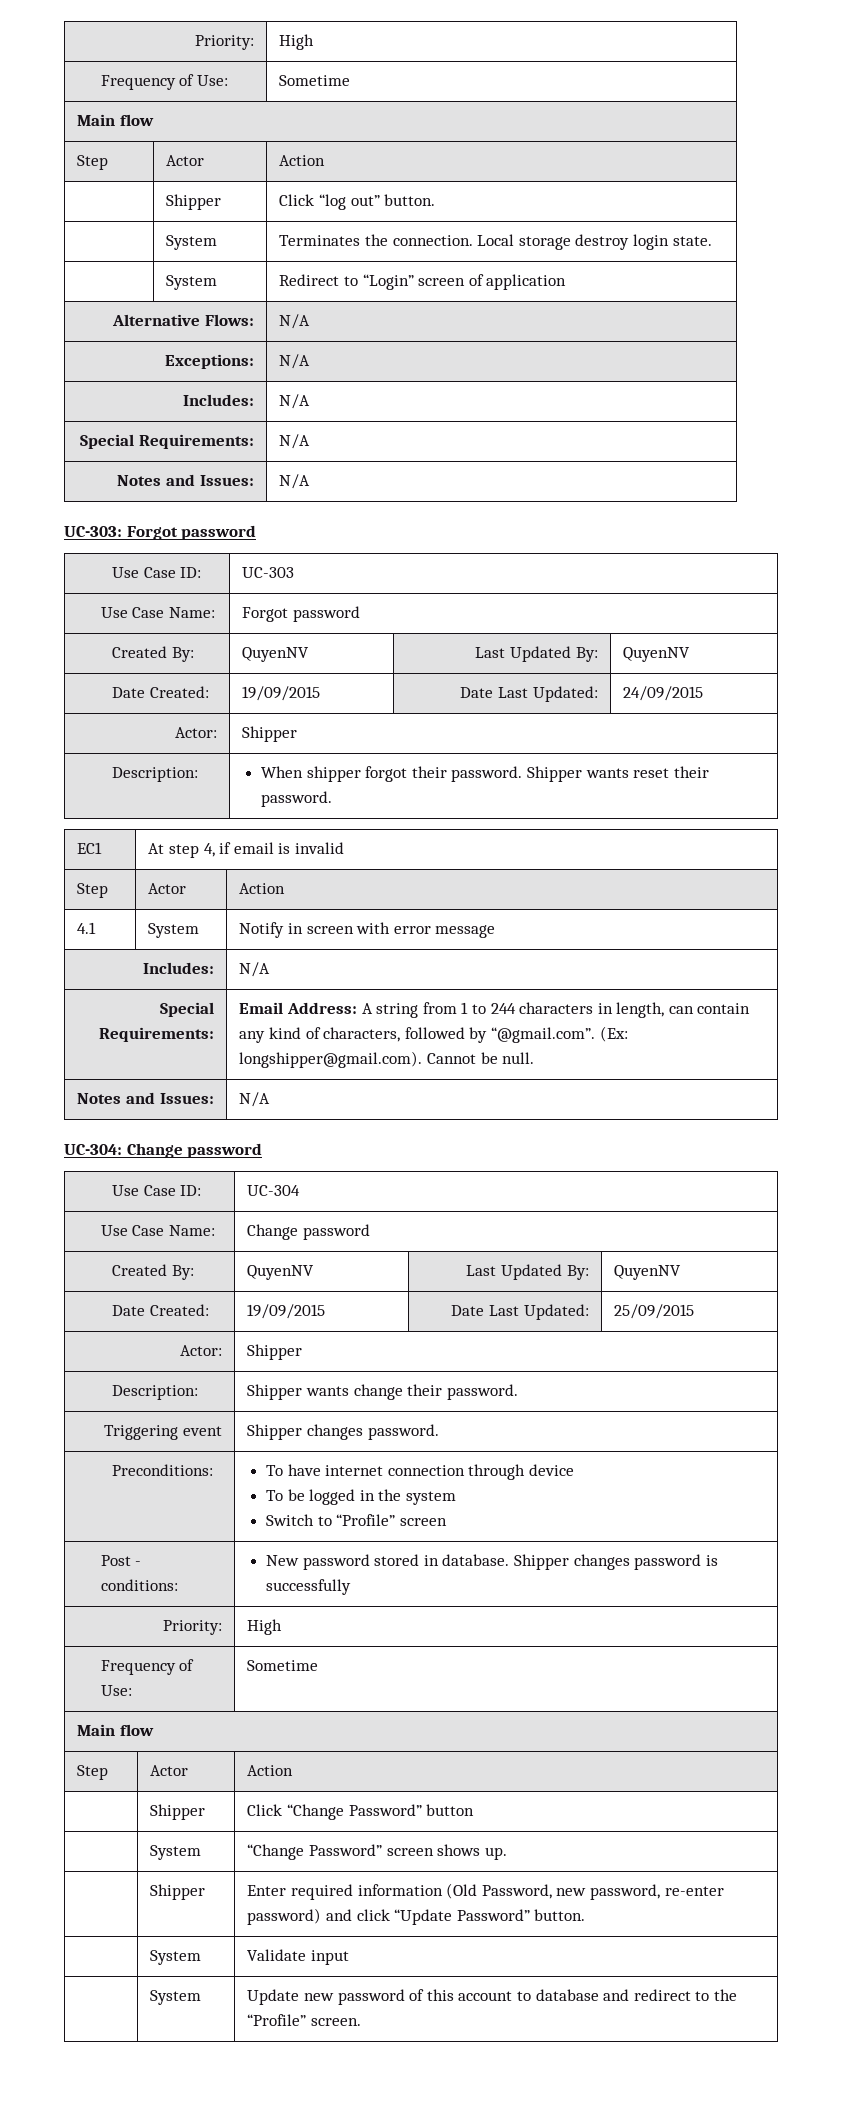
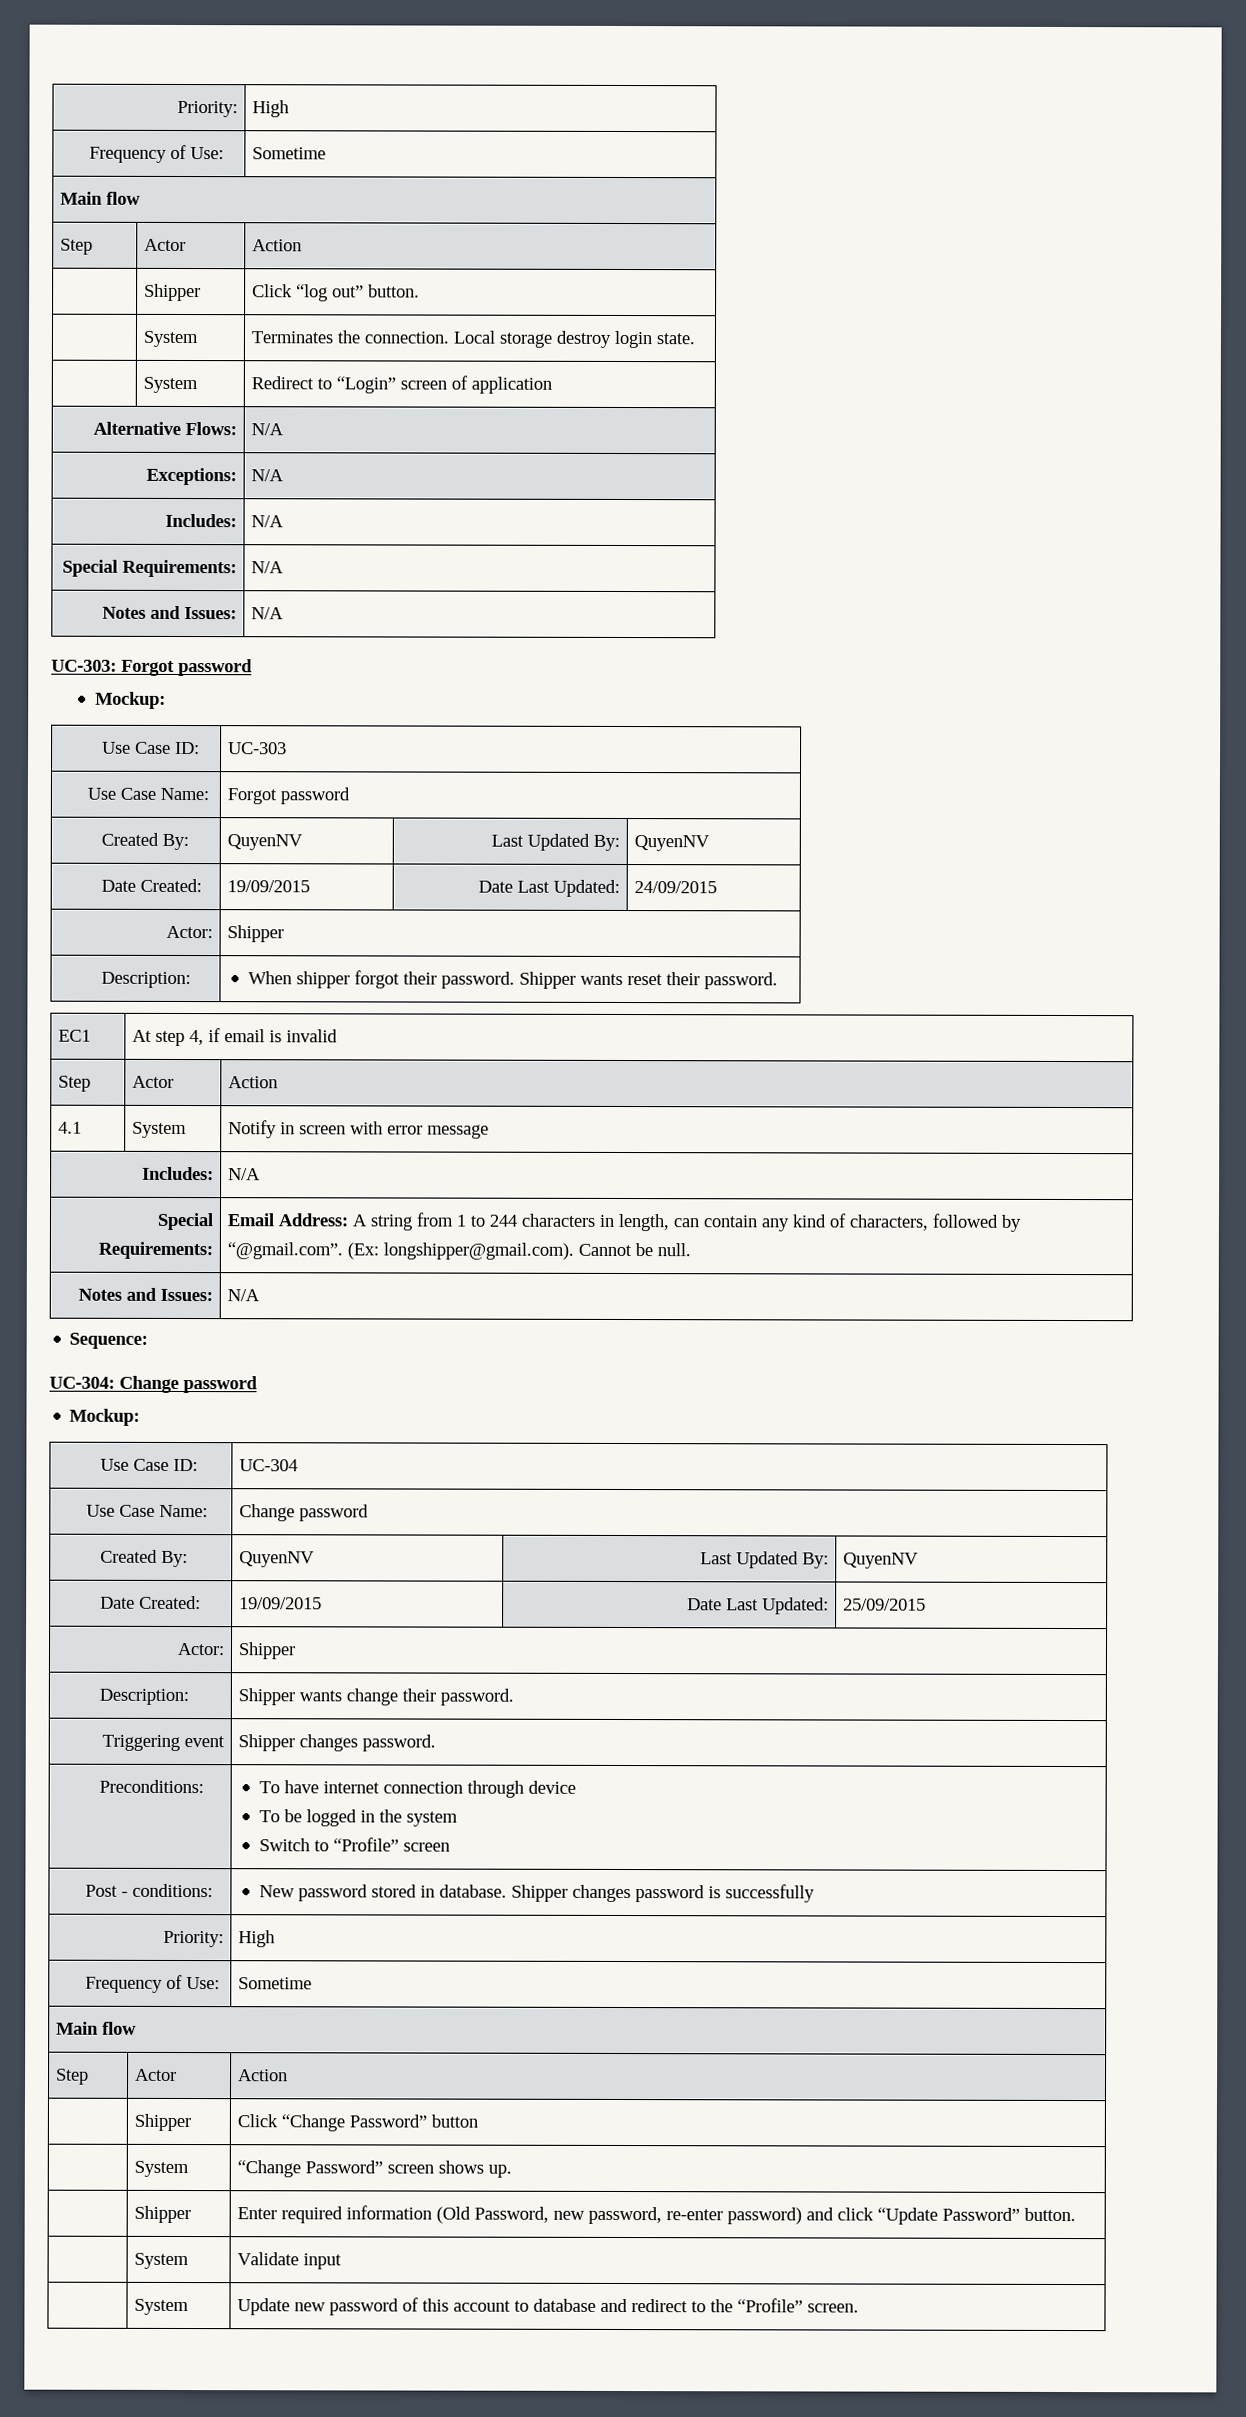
  UC-303: Forgot password
+ Mockup:
+ Sequence:
  UC-304: Change password
+ Mockup:

